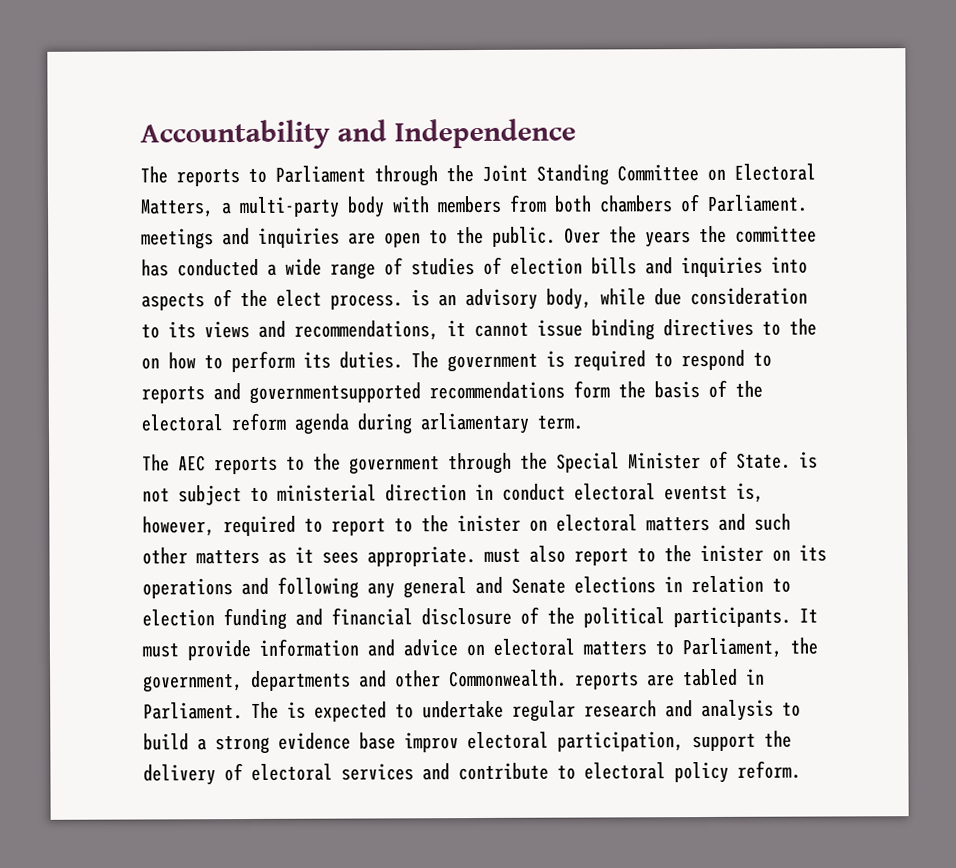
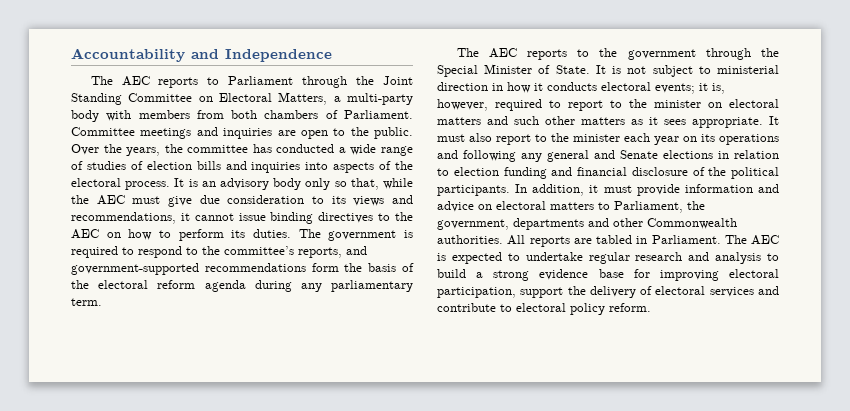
- The reports to Parliament through the Joint Standing Committee on Electoral Matters, a multi-party body with members from both chambers of Parliament. meetings and inquiries are open to the public.
+ The AEC reports to Parliament through the Joint Standing Committee on Electoral Matters, a multi-party body with members from both chambers of Parliament. Committee meetings and inquiries are open to the public.
- Over the years the committee has conducted a wide range of studies of election bills and inquiries into aspects of the elect process. is an advisory body, while due consideration to its views and recommendations, it cannot issue binding directives to the on how to perform its duties.
+ Over the years, the committee has conducted a wide range of studies of election bills and inquiries into aspects of the electoral process. It is an advisory body only so that, while the AEC must give due consideration to its views and recommendations, it cannot issue binding directives to the AEC on how to perform its duties.
- The government is required to respond to reports and governmentsupported recommendations form the basis of the electoral reform agenda during arliamentary term.
+ The government is required to respond to the committee’s reports, and government-supported recommendations form the basis of the electoral reform agenda during any parliamentary term.
- The AEC reports to the government through the Special Minister of State. is not subject to ministerial direction in conduct electoral eventst is, however, required to report to the inister on electoral matters and such other matters as it sees appropriate. must also report to the inister on its operations and following any general and Senate elections in relation to election funding and financial disclosure of the political participants.
+ The AEC reports to the government through the Special Minister of State. It is not subject to ministerial direction in how it conducts electoral events; it is, however, required to report to the minister on electoral matters and such other matters as it sees appropriate. It must also report to the minister each year on its operations and following any general and Senate elections in relation to election funding and financial disclosure of the political participants.
- It must provide information and advice on electoral matters to Parliament, the government, departments and other Commonwealth. reports are tabled in Parliament.
+ In addition, it must provide information and advice on electoral matters to Parliament, the government, departments and other Commonwealth authorities. All reports are tabled in Parliament.
- The is expected to undertake regular research and analysis to build a strong evidence base improv electoral participation, support the delivery of electoral services and contribute to electoral policy reform.
+ The AEC is expected to undertake regular research and analysis to build a strong evidence base for improving electoral participation, support the delivery of electoral services and contribute to electoral policy reform.

